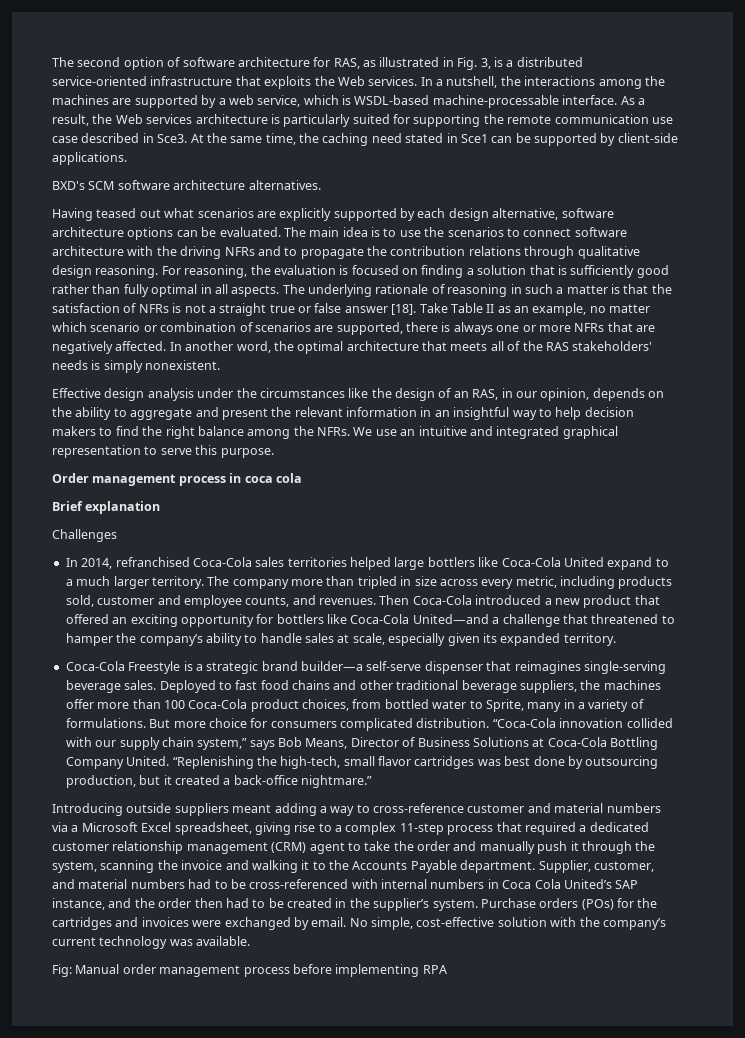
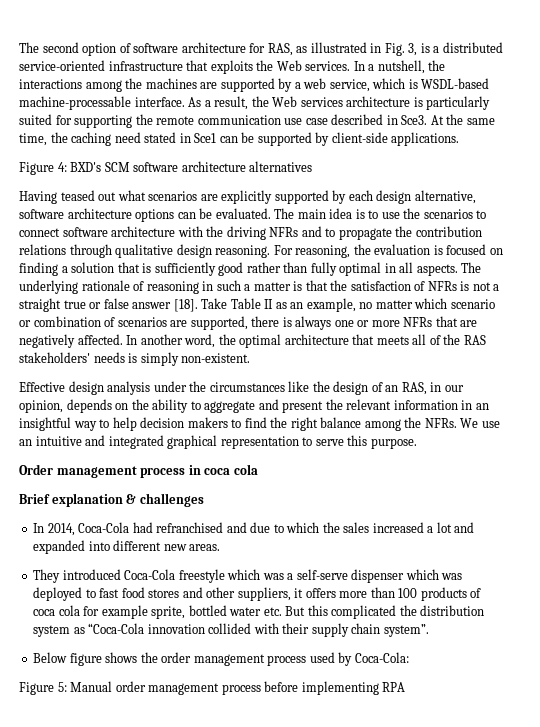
- BXD's SCM software architecture alternatives.
+ Figure 4: BXD's SCM software architecture alternatives
- In another word, the optimal architecture that meets all of the RAS stakeholders' needs is simply nonexistent.
+ In another word, the optimal architecture that meets all of the RAS stakeholders' needs is simply non-existent.
- Brief explanation
- Challenges
+ Brief explanation & challenges
- In 2014, refranchised Coca-Cola sales territories helped large bottlers like Coca-Cola United expand to a much larger territory. The company more than tripled in size across every metric, including products sold, customer and employee counts, and revenues. Then Coca-Cola introduced a new product that offered an exciting opportunity for bottlers like Coca-Cola United—and a challenge that threatened to hamper the company’s ability to handle sales at scale, especially given its expanded territory.
- Coca-Cola Freestyle is a strategic brand builder—a self-serve dispenser that reimagines single-serving beverage sales. Deployed to fast food chains and other traditional beverage suppliers, the machines offer more than 100 Coca-Cola product choices, from bottled water to Sprite, many in a variety of formulations. But more choice for consumers complicated distribution. “Coca-Cola innovation collided with our supply chain system,” says Bob Means, Director of Business Solutions at Coca-Cola Bottling Company United. “Replenishing the high-tech, small flavor cartridges was best done by outsourcing production, but it created a back-office nightmare.”
- Introducing outside suppliers meant adding a way to cross-reference customer and material numbers via a Microsoft Excel spreadsheet, giving rise to a complex 11-step process that required a dedicated customer relationship management (CRM) agent to take the order and manually push it through the system, scanning the invoice and walking it to the Accounts Payable department. Supplier, customer, and material numbers had to be cross-referenced with internal numbers in Coca Cola United’s SAP instance, and the order then had to be created in the supplier’s system. Purchase orders (POs) for the cartridges and invoices were exchanged by email. No simple, cost-effective solution with the company’s current technology was available.
- Fig: Manual order management process before implementing RPA
+ In 2014, Coca-Cola had refranchised and due to which the sales increased a lot and expanded into different new areas.
+ They introduced Coca-Cola freestyle which was a self-serve dispenser which was deployed to fast food stores and other suppliers, it offers more than 100 products of coca cola for example sprite, bottled water etc. But this complicated the distribution system as “Coca-Cola innovation collided with their supply chain system”.
+ Below figure shows the order management process used by Coca-Cola:
+ Figure 5: Manual order management process before implementing RPA

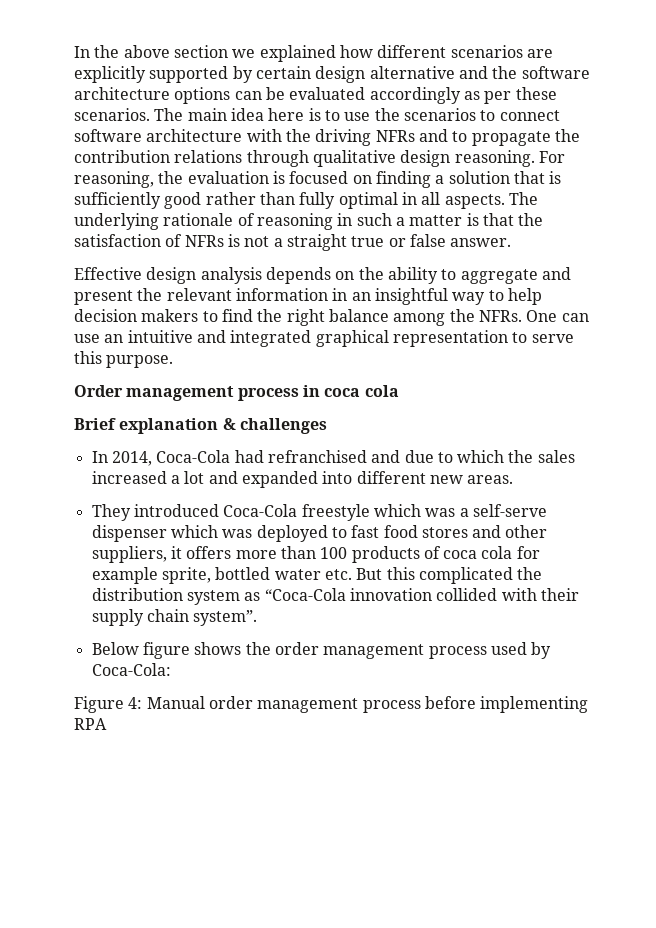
- The second option of software architecture for RAS, as illustrated in Fig. 3, is a distributed service-oriented infrastructure that exploits the Web services. In a nutshell, the interactions among the machines are supported by a web service, which is WSDL-based machine-processable interface. As a result, the Web services architecture is particularly suited for supporting the remote communication use case described in Sce3. At the same time, the caching need stated in Sce1 can be supported by client-side applications.
- Figure 4: BXD's SCM software architecture alternatives
- Having teased out what scenarios are explicitly supported by each design alternative, software architecture options can be evaluated.
+ In the above section we explained how different scenarios are explicitly supported by certain design alternative and the software architecture options can be evaluated accordingly as per these scenarios.
- The main idea is to use the scenarios to connect software architecture with the driving NFRs and to propagate the contribution relations through qualitative design reasoning.
+ The main idea here is to use the scenarios to connect software architecture with the driving NFRs and to propagate the contribution relations through qualitative design reasoning.
- The underlying rationale of reasoning in such a matter is that the satisfaction of NFRs is not a straight true or false answer [18]. Take Table II as an example, no matter which scenario or combination of scenarios are supported, there is always one or more NFRs that are negatively affected. In another word, the optimal architecture that meets all of the RAS stakeholders' needs is simply non-existent.
- Effective design analysis under the circumstances like the design of an RAS, in our opinion, depends on the ability to aggregate and present the relevant information in an insightful way to help decision makers to find the right balance among the NFRs.
+ The underlying rationale of reasoning in such a matter is that the satisfaction of NFRs is not a straight true or false answer.
+ Effective design analysis depends on the ability to aggregate and present the relevant information in an insightful way to help decision makers to find the right balance among the NFRs.
- We use an intuitive and integrated graphical representation to serve this purpose.
+ One can use an intuitive and integrated graphical representation to serve this purpose.
- Figure 5: Manual order management process before implementing RPA
+ Figure 4: Manual order management process before implementing RPA

